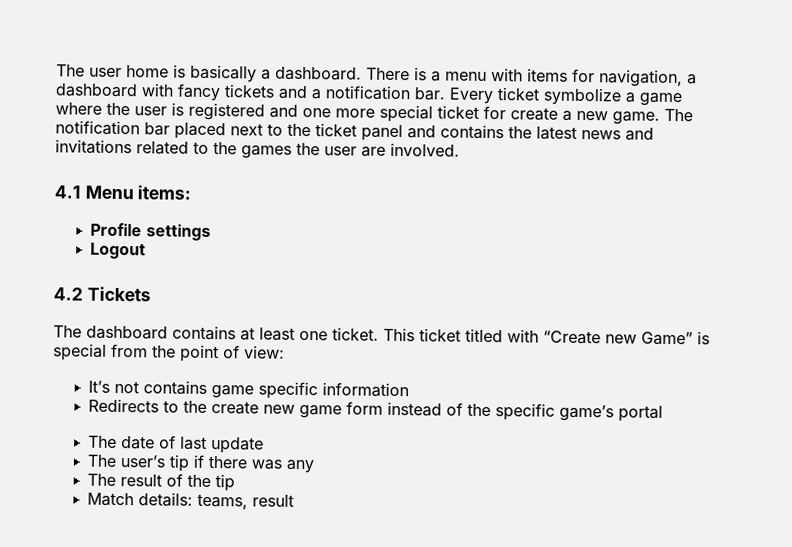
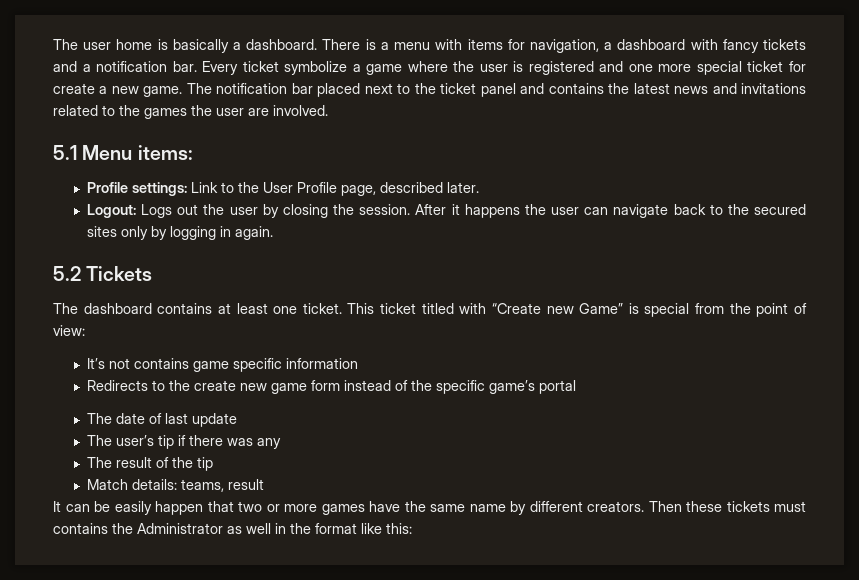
- 4.1 Menu items:
+ 5.1 Menu items:
- Profile settings
- Logout
- 4.2 Tickets
+ Profile settings: Link to the User Profile page, described later.
+ Logout: Logs out the user by closing the session. After it happens the user can navigate back to the secured sites only by logging in again.
+ 5.2 Tickets
+ It can be easily happen that two or more games have the same name by different creators. Then these tickets must contains the Administrator as well in the format like this:

